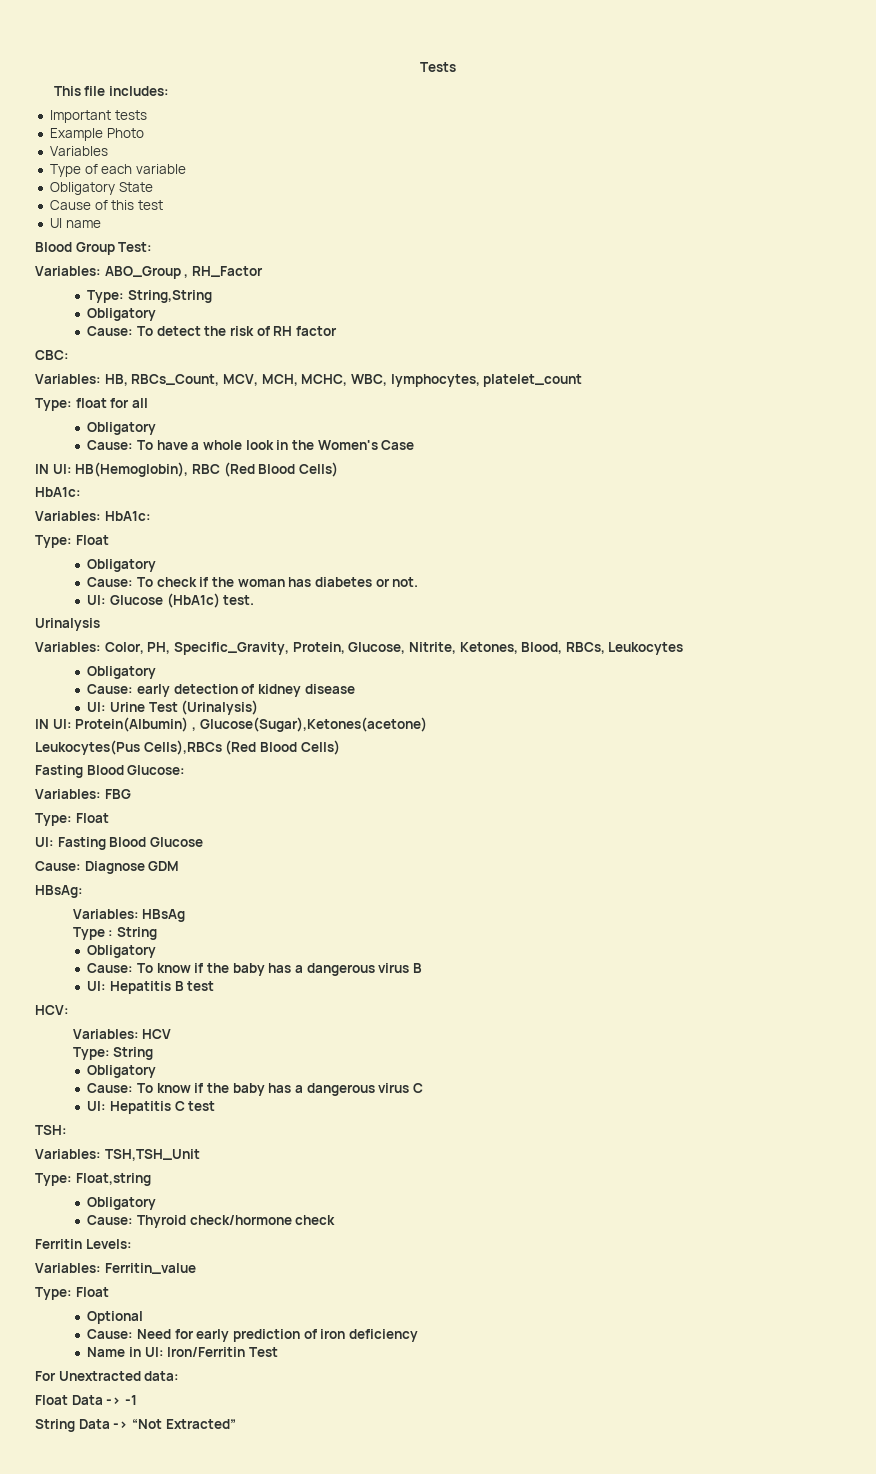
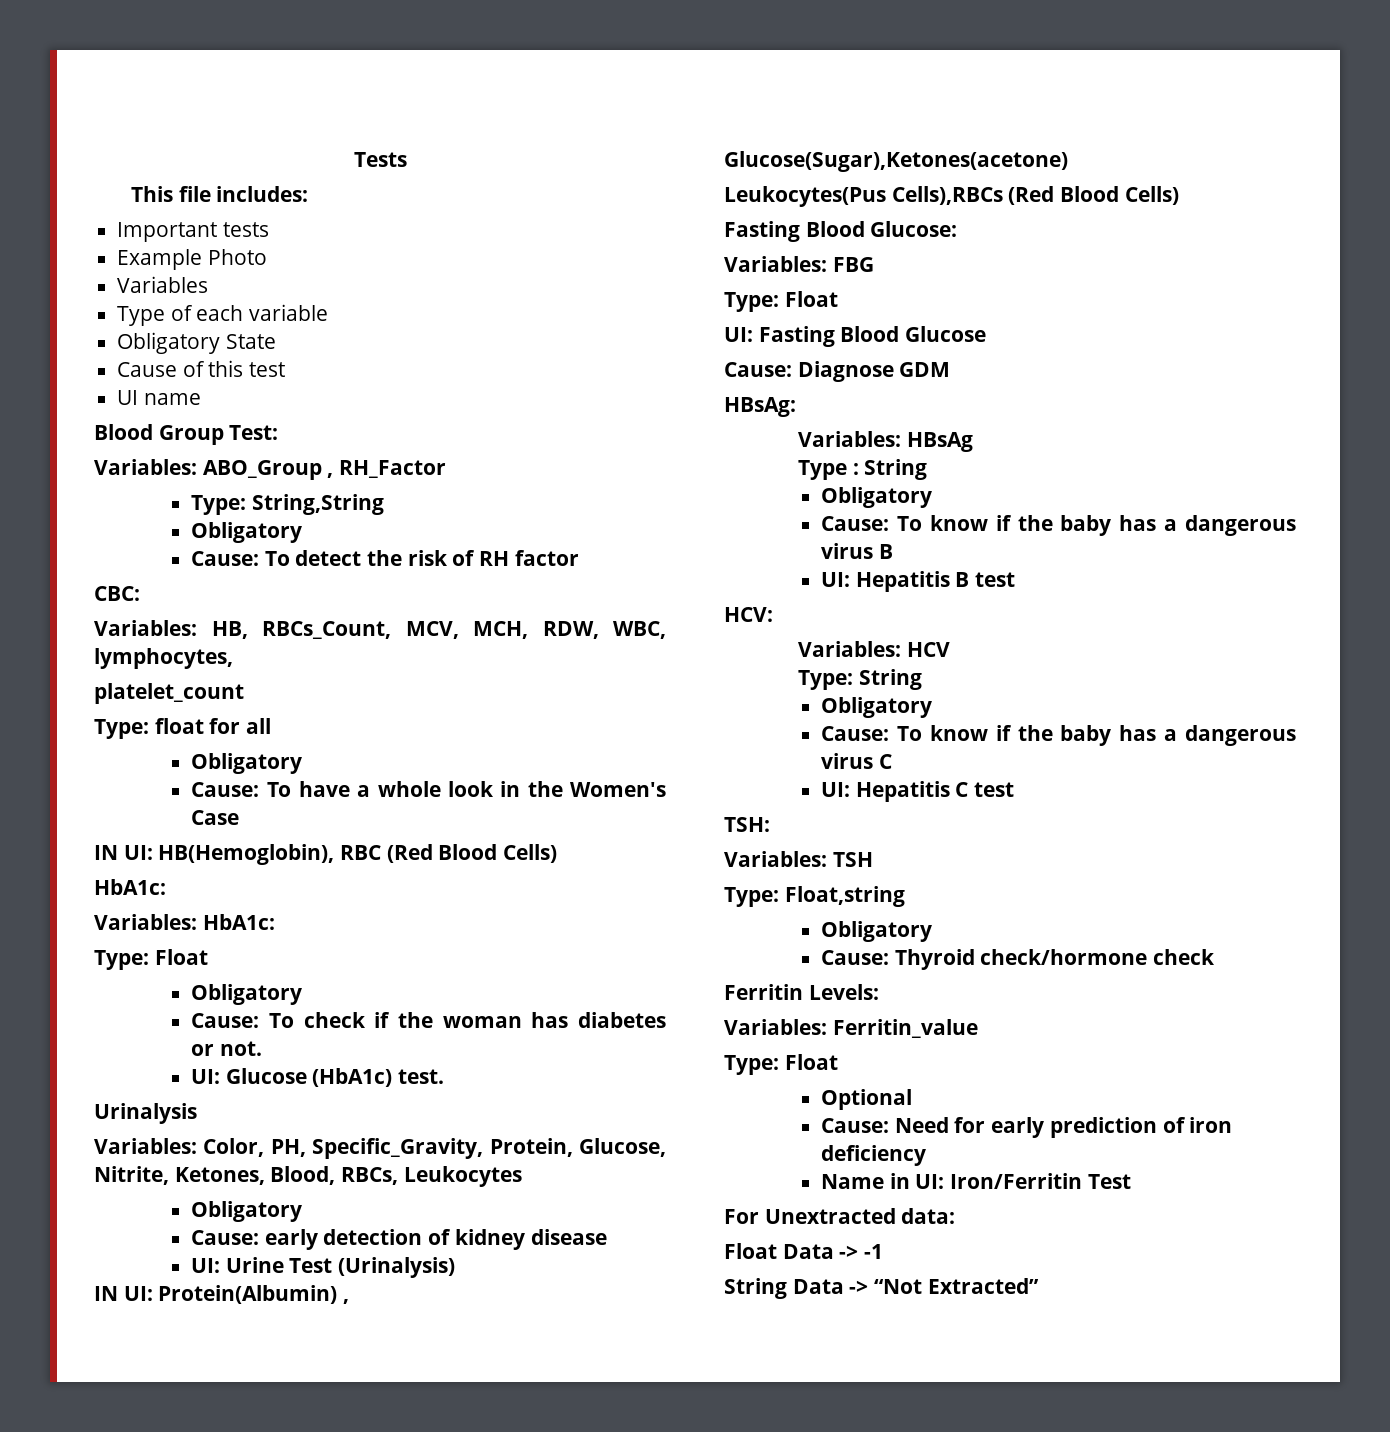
- Variables: HB, RBCs_Count, MCV, MCH, MCHC, WBC, lymphocytes, platelet_count
+ Variables: HB, RBCs_Count, MCV, MCH, RDW, WBC, lymphocytes,
+ platelet_count
- Variables: TSH,TSH_Unit
+ Variables: TSH

